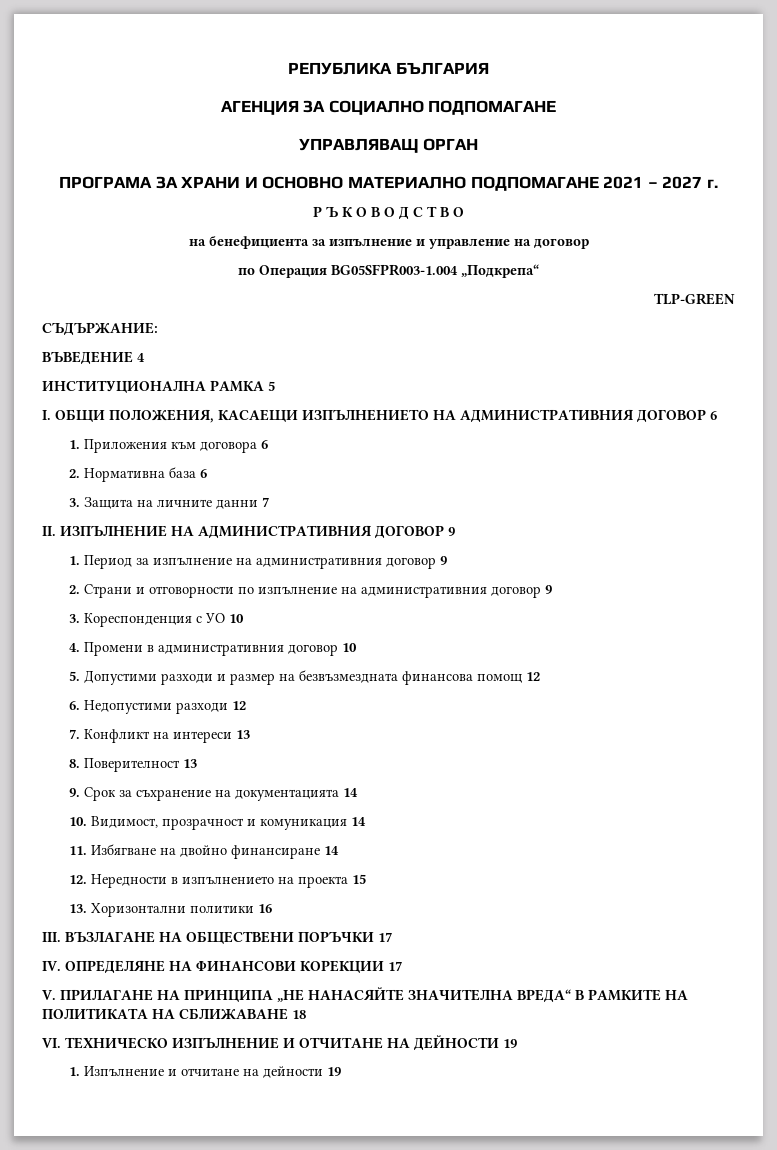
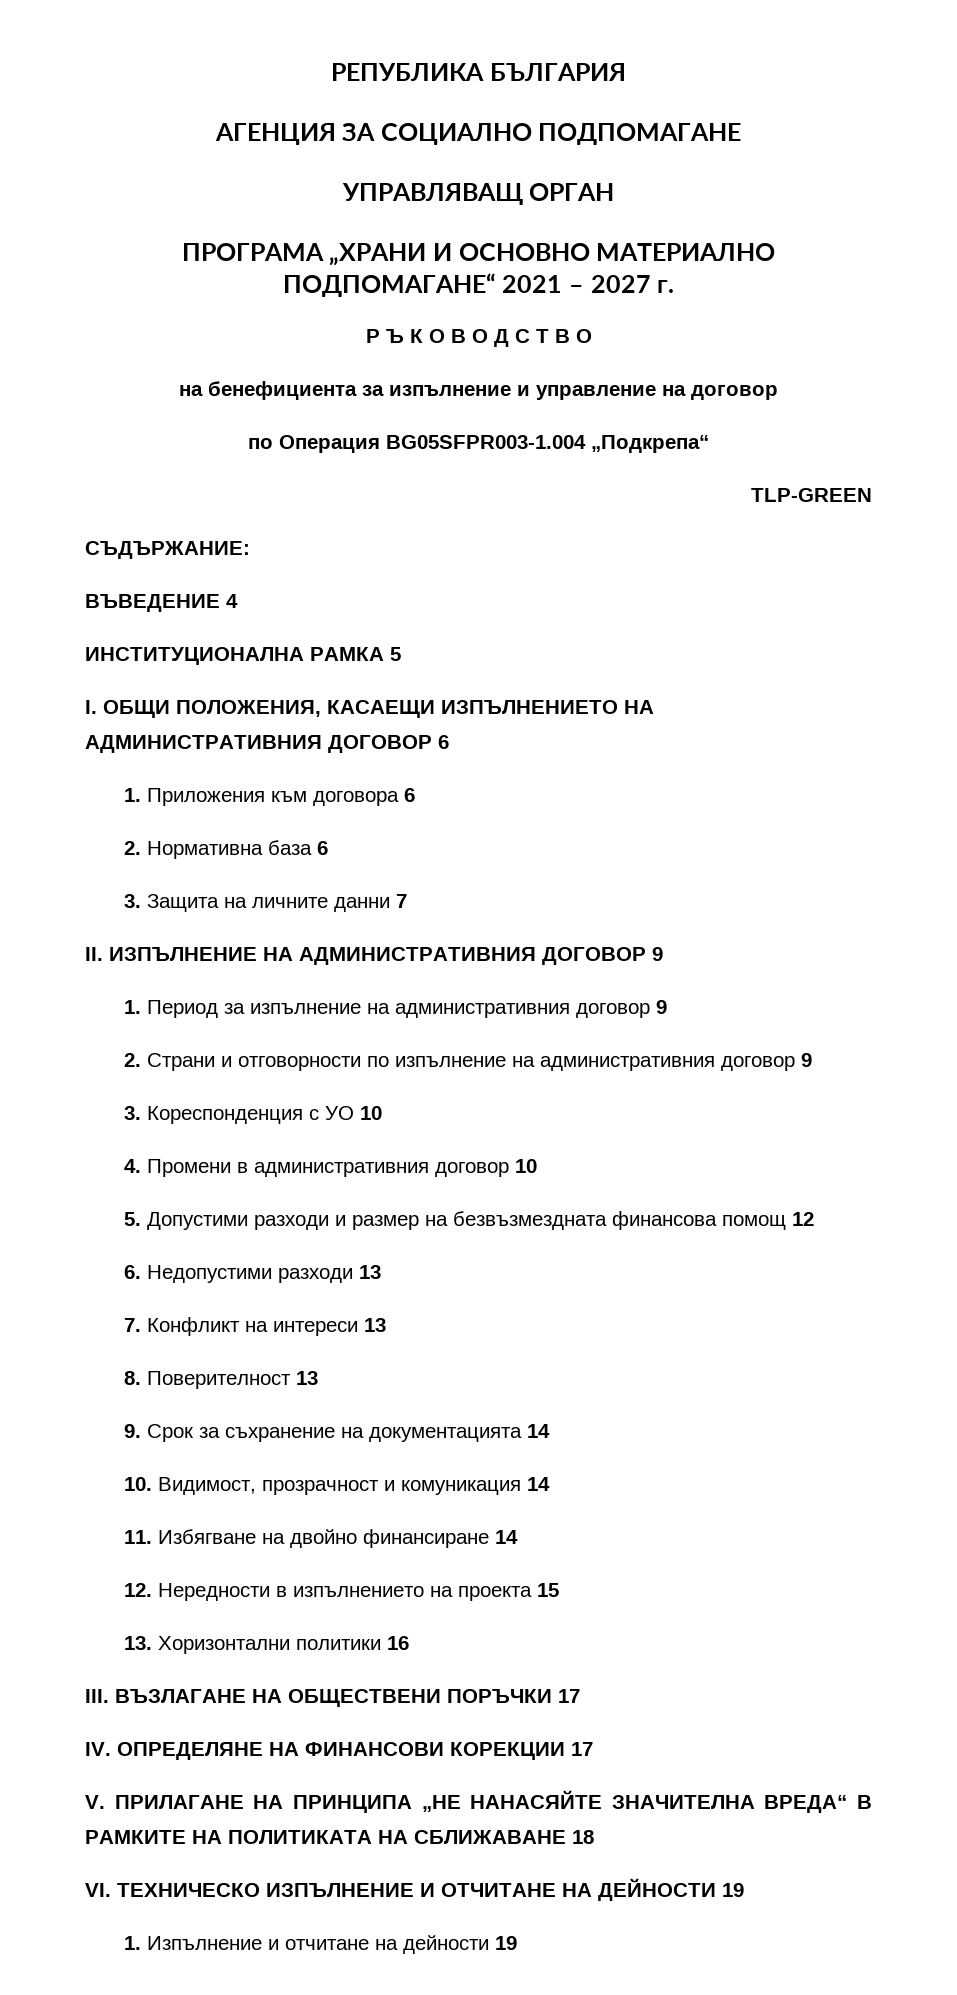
- ПРОГРАМА ЗА ХРАНИ И ОСНОВНО МАТЕРИАЛНО ПОДПОМАГАНЕ 2021 – 2027 г.
+ ПРОГРАМА „ХРАНИ И ОСНОВНО МАТЕРИАЛНО ПОДПОМАГАНЕ“ 2021 – 2027 г.
- 6. Недопустими разходи 12
+ 6. Недопустими разходи 13

